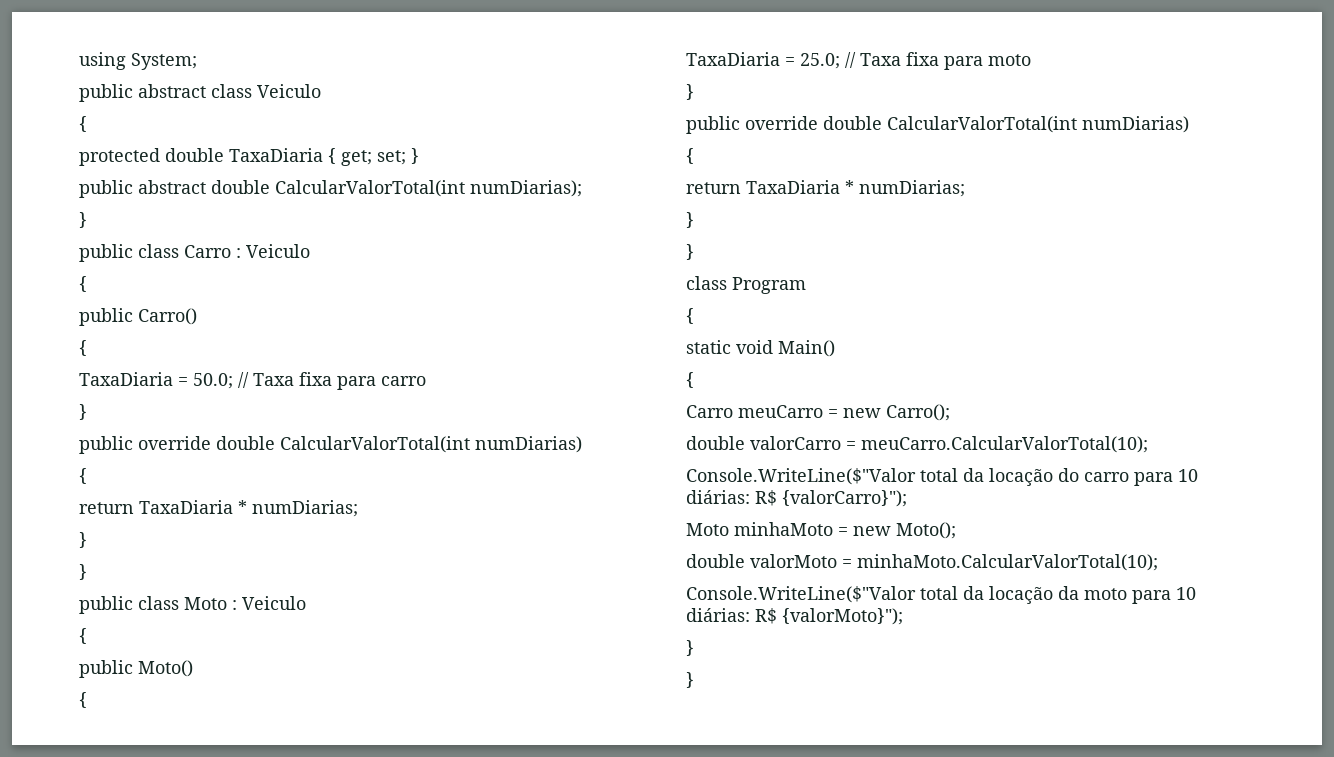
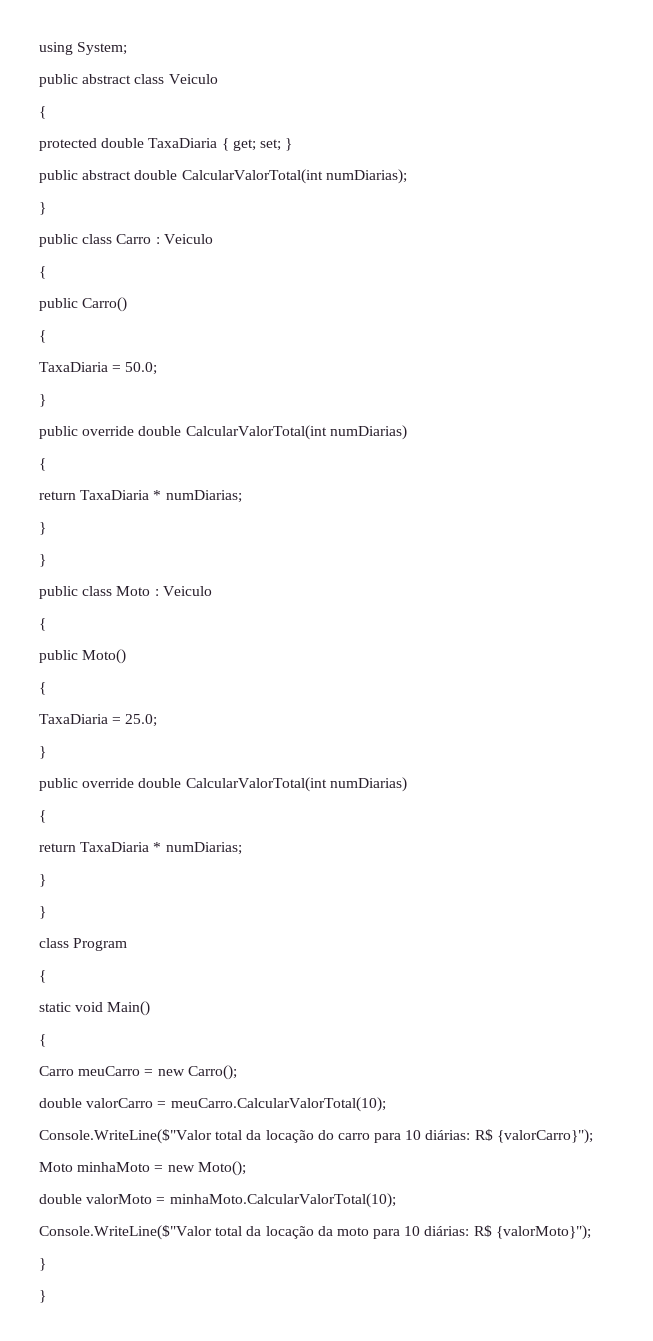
- TaxaDiaria = 50.0; // Taxa fixa para carro
+ TaxaDiaria = 50.0;
- TaxaDiaria = 25.0; // Taxa fixa para moto
+ TaxaDiaria = 25.0;

